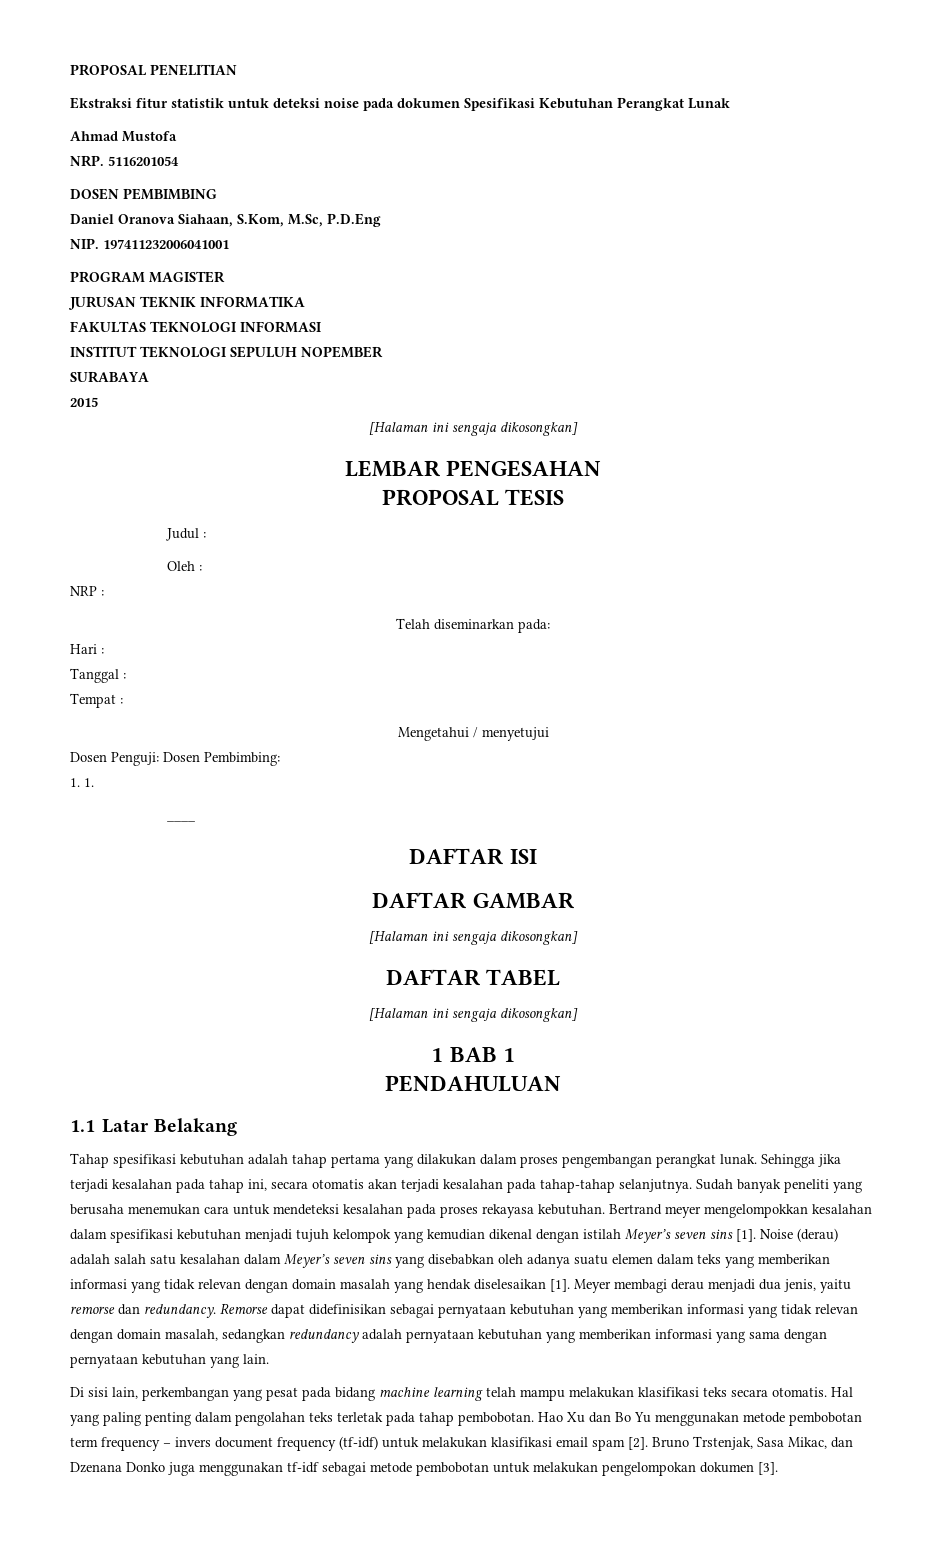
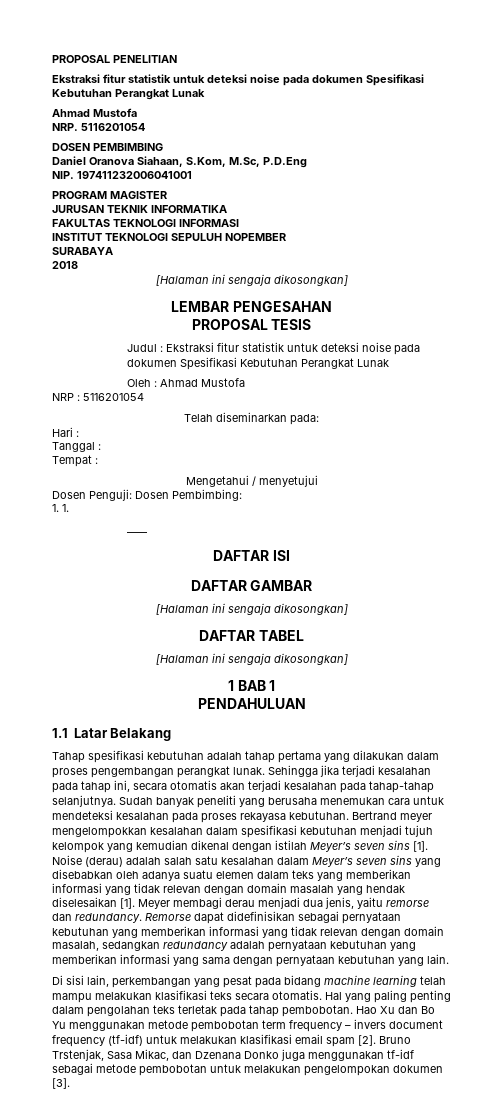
- 2015
+ 2018
- Judul :
+ Judul : Ekstraksi fitur statistik untuk deteksi noise pada dokumen Spesifikasi Kebutuhan Perangkat Lunak
- Oleh :
+ Oleh : Ahmad Mustofa
- NRP :
+ NRP : 5116201054

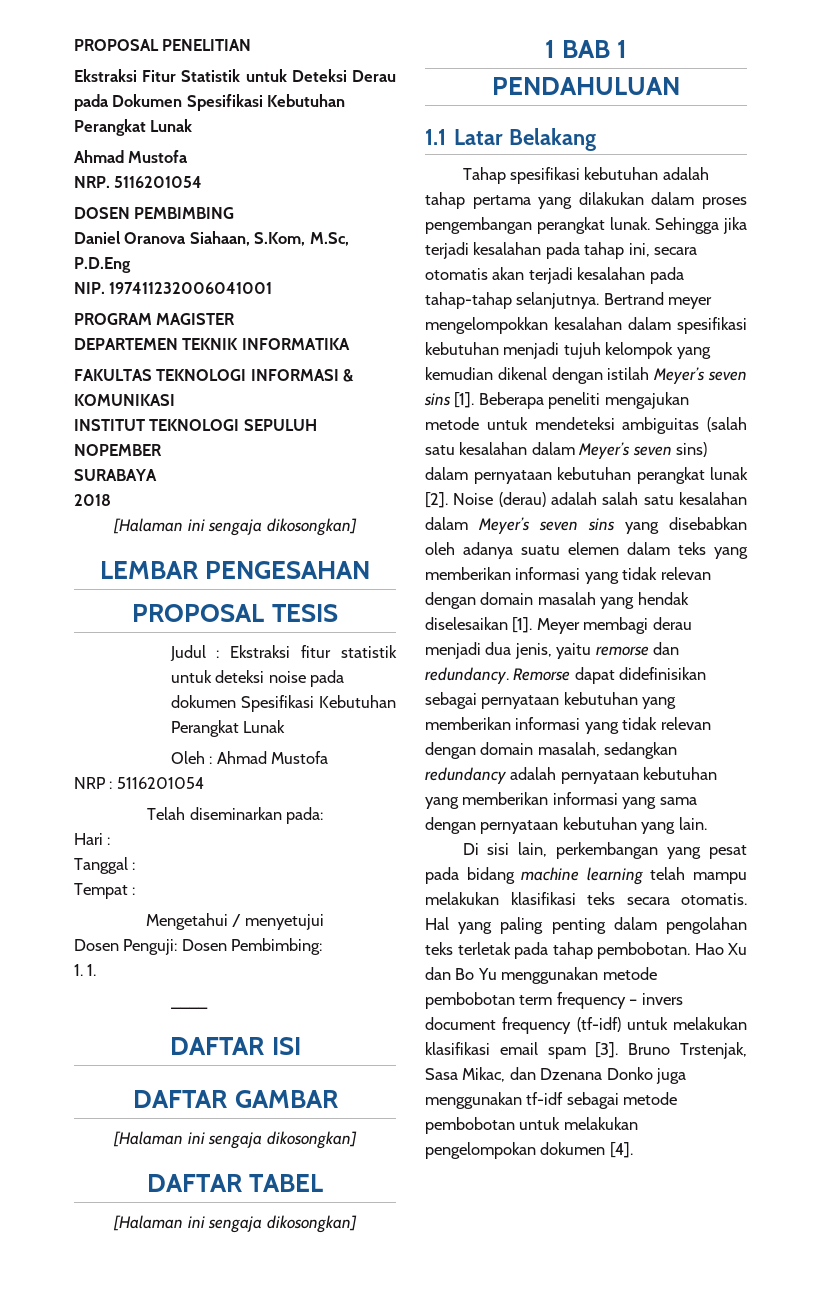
  PROPOSAL PENELITIAN
- Ekstraksi fitur statistik untuk deteksi noise pada dokumen Spesifikasi Kebutuhan Perangkat Lunak
+ Ekstraksi Fitur Statistik untuk Deteksi Derau pada Dokumen Spesifikasi Kebutuhan Perangkat Lunak
- JURUSAN TEKNIK INFORMATIKA
+ DEPARTEMEN TEKNIK INFORMATIKA
- FAKULTAS TEKNOLOGI INFORMASI
+ FAKULTAS TEKNOLOGI INFORMASI & KOMUNIKASI
- Sudah banyak peneliti yang berusaha menemukan cara untuk mendeteksi kesalahan pada proses rekayasa kebutuhan.
+ Beberapa peneliti mengajukan metode untuk mendeteksi ambiguitas (salah satu kesalahan dalam Meyer’s seven sins) dalam pernyataan kebutuhan perangkat lunak [2].
- Hao Xu dan Bo Yu menggunakan metode pembobotan term frequency – invers document frequency (tf-idf) untuk melakukan klasifikasi email spam [2].
+ Hao Xu dan Bo Yu menggunakan metode pembobotan term frequency – invers document frequency (tf-idf) untuk melakukan klasifikasi email spam [3].
- Bruno Trstenjak, Sasa Mikac, dan Dzenana Donko juga menggunakan tf-idf sebagai metode pembobotan untuk melakukan pengelompokan dokumen [3].
+ Bruno Trstenjak, Sasa Mikac, dan Dzenana Donko juga menggunakan tf-idf sebagai metode pembobotan untuk melakukan pengelompokan dokumen [4].

